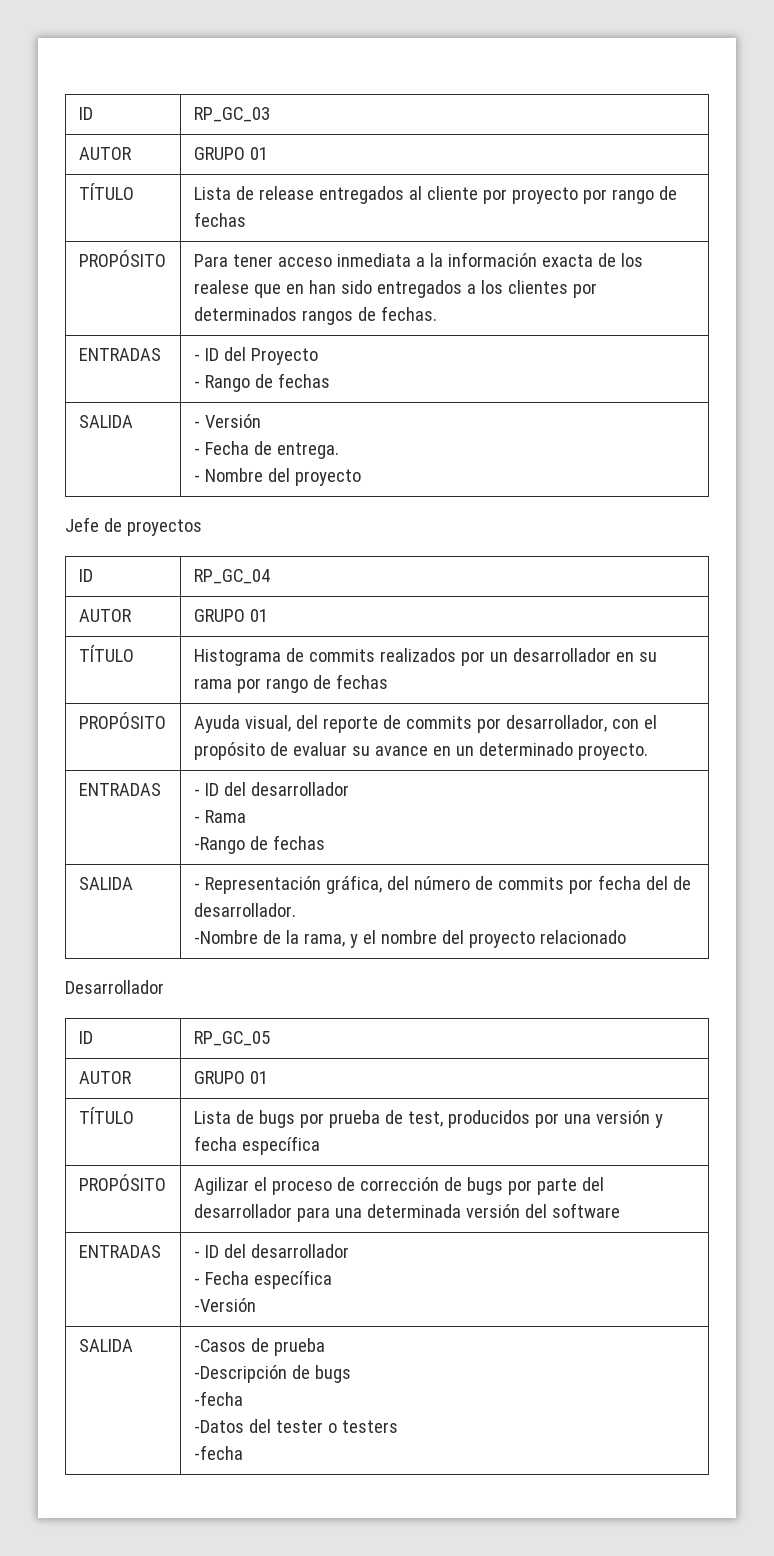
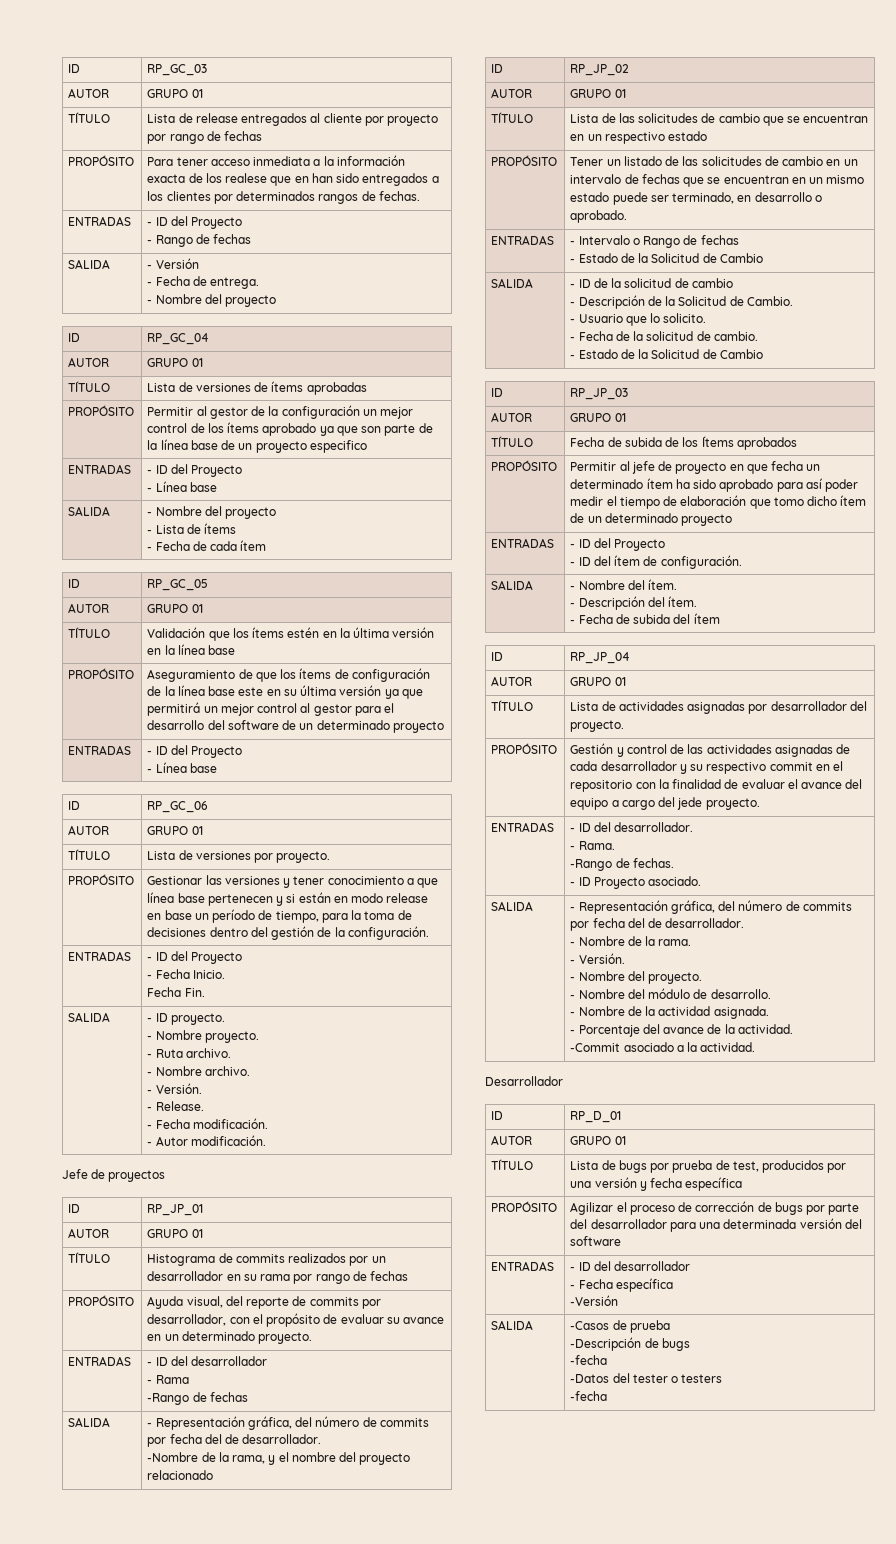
+ ID | RP_GC_04
+ AUTOR | GRUPO 01
+ TÍTULO | Lista de versiones de ítems aprobadas
+ PROPÓSITO | Permitir al gestor de la configuración un mejor control de los ítems aprobado ya que son parte de la línea base de un proyecto especifico
+ ENTRADAS | - ID del Proyecto
+ - Línea base
+ SALIDA | - Nombre del proyecto
+ - Lista de ítems
+ - Fecha de cada ítem
+ ID | RP_GC_05
+ AUTOR | GRUPO 01
+ TÍTULO | Validación que los ítems estén en la última versión en la línea base
+ PROPÓSITO | Aseguramiento de que los ítems de configuración de la línea base este en su última versión ya que permitirá un mejor control al gestor para el desarrollo del software de un determinado proyecto
+ ENTRADAS | - ID del Proyecto
+ - Línea base
+ ID | RP_GC_06
+ AUTOR | GRUPO 01
+ TÍTULO | Lista de versiones por proyecto.
+ PROPÓSITO | Gestionar las versiones y tener conocimiento a que línea base pertenecen y si están en modo release en base un período de tiempo, para la toma de decisiones dentro del gestión de la configuración.
+ ENTRADAS | - ID del Proyecto
+ - Fecha Inicio.
+ Fecha Fin.
+ SALIDA | - ID proyecto.
+ - Nombre proyecto.
+ - Ruta archivo.
+ - Nombre archivo.
+ - Versión.
+ - Release.
+ - Fecha modificación.
+ - Autor modificación.
- ID | RP_GC_04
+ ID | RP_JP_01
+ ID | RP_JP_02
+ AUTOR | GRUPO 01
+ TÍTULO | Lista de las solicitudes de cambio que se encuentran en un respectivo estado
+ PROPÓSITO | Tener un listado de las solicitudes de cambio en un intervalo de fechas que se encuentran en un mismo estado puede ser terminado, en desarrollo o aprobado.
+ ENTRADAS | - Intervalo o Rango de fechas
+ - Estado de la Solicitud de Cambio
+ SALIDA | - ID de la solicitud de cambio
+ - Descripción de la Solicitud de Cambio.
+ - Usuario que lo solicito.
+ - Fecha de la solicitud de cambio.
+ - Estado de la Solicitud de Cambio
+ ID | RP_JP_03
+ AUTOR | GRUPO 01
+ TÍTULO | Fecha de subida de los Ítems aprobados
+ PROPÓSITO | Permitir al jefe de proyecto en que fecha un determinado ítem ha sido aprobado para así poder medir el tiempo de elaboración que tomo dicho ítem de un determinado proyecto
+ ENTRADAS | - ID del Proyecto
+ - ID del ítem de configuración.
+ SALIDA | - Nombre del ítem.
+ - Descripción del ítem.
+ - Fecha de subida del ítem
+ ID | RP_JP_04
+ AUTOR | GRUPO 01
+ TÍTULO | Lista de actividades asignadas por desarrollador del proyecto.
+ PROPÓSITO | Gestión y control de las actividades asignadas de cada desarrollador y su respectivo commit en el repositorio con la finalidad de evaluar el avance del equipo a cargo del jede proyecto.
+ ENTRADAS | - ID del desarrollador.
+ - Rama.
+ -Rango de fechas.
+ - ID Proyecto asociado.
+ SALIDA | - Representación gráfica, del número de commits por fecha del de desarrollador.
+ - Nombre de la rama.
+ - Versión.
+ - Nombre del proyecto.
+ - Nombre del módulo de desarrollo.
+ - Nombre de la actividad asignada.
+ - Porcentaje del avance de la actividad.
+ -Commit asociado a la actividad.
- ID | RP_GC_05
+ ID | RP_D_01

